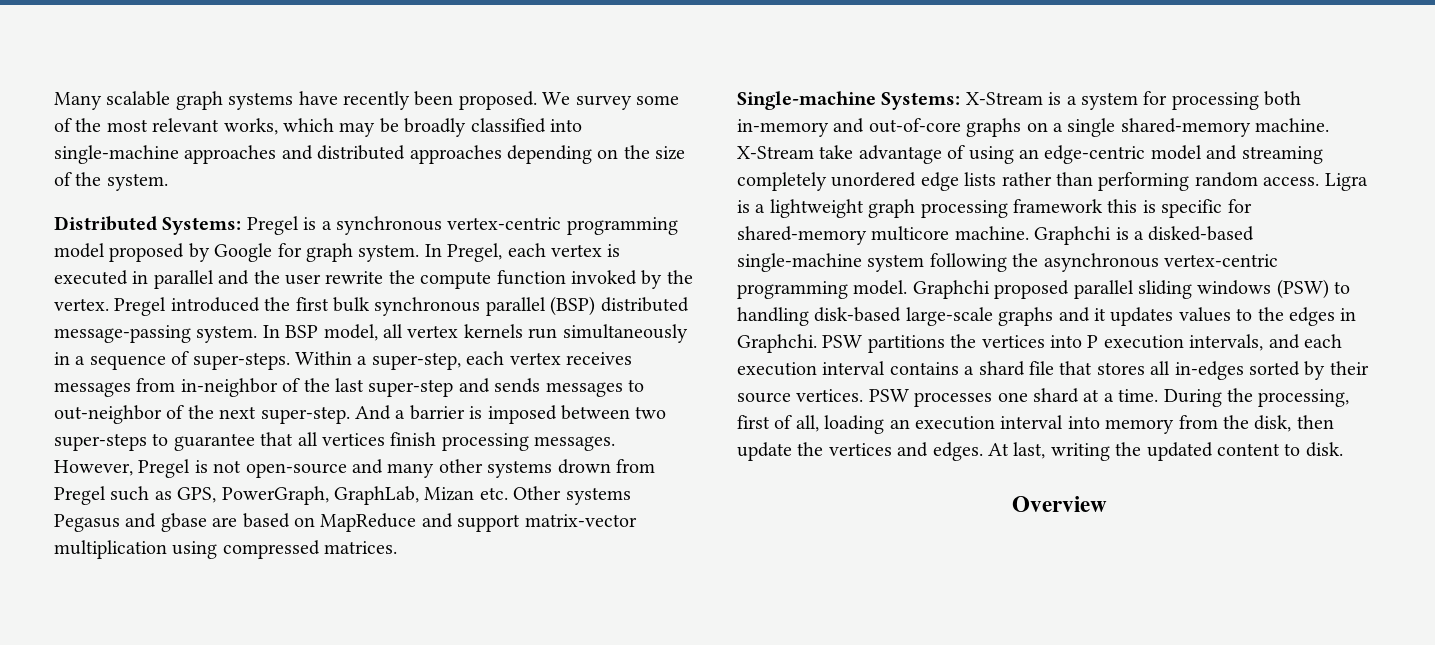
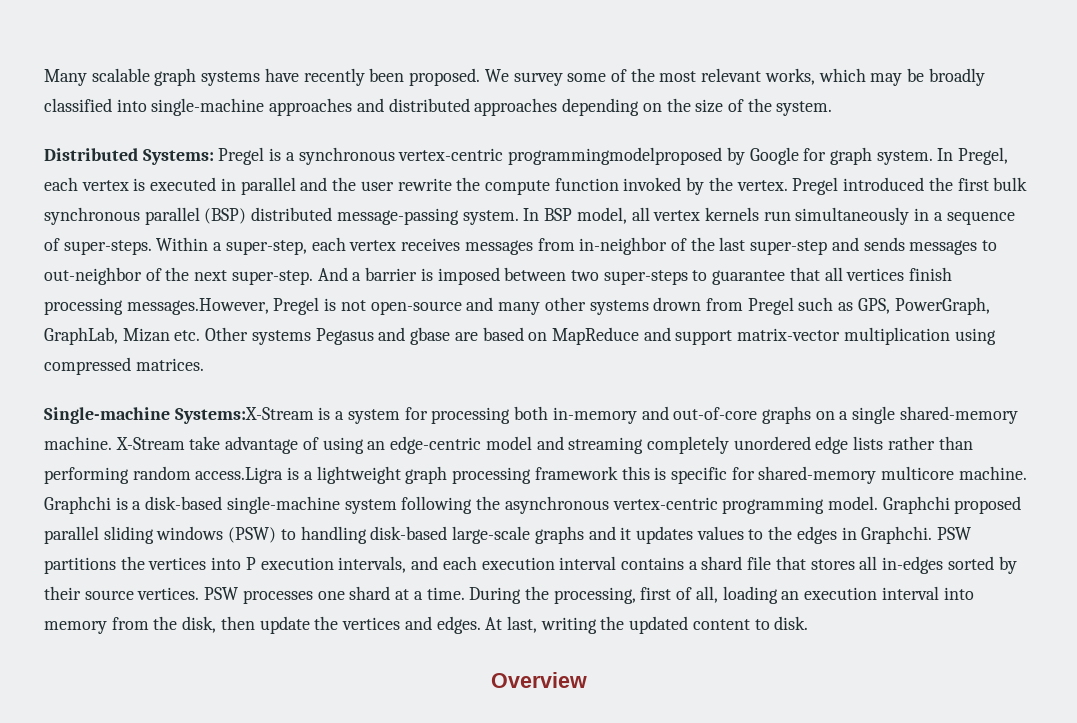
- Distributed Systems: Pregel is a synchronous vertex-centric programming model proposed by Google for graph system.
+ Distributed Systems: Pregel is a synchronous vertex-centric programmingmodelproposed by Google for graph system.
- And a barrier is imposed between two super-steps to guarantee that all vertices finish processing messages. However, Pregel is not open-source and many other systems drown from Pregel such as GPS, PowerGraph, GraphLab, Mizan etc. Other systems Pegasus and gbase are based on MapReduce and support matrix-vector multiplication using compressed matrices.
+ And a barrier is imposed between two super-steps to guarantee that all vertices finish processing messages.However, Pregel is not open-source and many other systems drown from Pregel such as GPS, PowerGraph, GraphLab, Mizan etc. Other systems Pegasus and gbase are based on MapReduce and support matrix-vector multiplication using compressed matrices.
- Single-machine Systems: X-Stream is a system for processing both in-memory and out-of-core graphs on a single shared-memory machine.
+ Single-machine Systems:X-Stream is a system for processing both in-memory and out-of-core graphs on a single shared-memory machine.
- X-Stream take advantage of using an edge-centric model and streaming completely unordered edge lists rather than performing random access. Ligra is a lightweight graph processing framework this is specific for shared-memory multicore machine.
+ X-Stream take advantage of using an edge-centric model and streaming completely unordered edge lists rather than performing random access.Ligra is a lightweight graph processing framework this is specific for shared-memory multicore machine.
- Graphchi is a disked-based single-machine system following the asynchronous vertex-centric programming model.
+ Graphchi is a disk-based single-machine system following the asynchronous vertex-centric programming model.

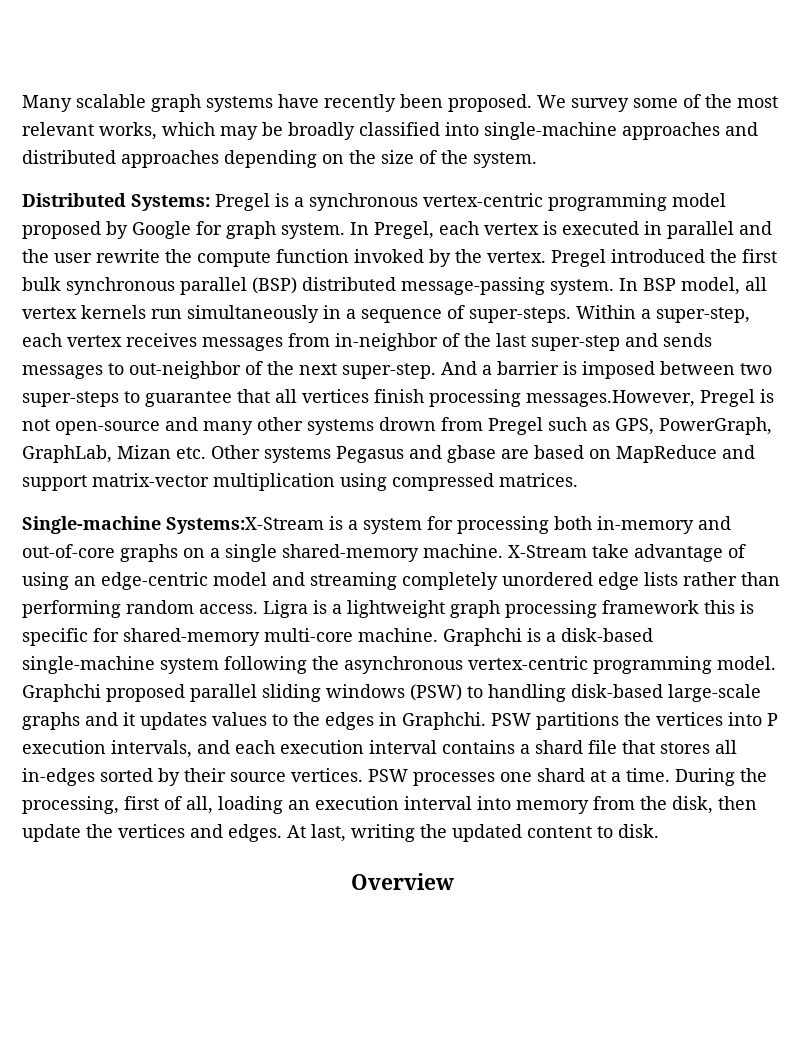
- Distributed Systems: Pregel is a synchronous vertex-centric programmingmodelproposed by Google for graph system.
+ Distributed Systems: Pregel is a synchronous vertex-centric programming model proposed by Google for graph system.
- X-Stream take advantage of using an edge-centric model and streaming completely unordered edge lists rather than performing random access.Ligra is a lightweight graph processing framework this is specific for shared-memory multicore machine.
+ X-Stream take advantage of using an edge-centric model and streaming completely unordered edge lists rather than performing random access. Ligra is a lightweight graph processing framework this is specific for shared-memory multi-core machine.

